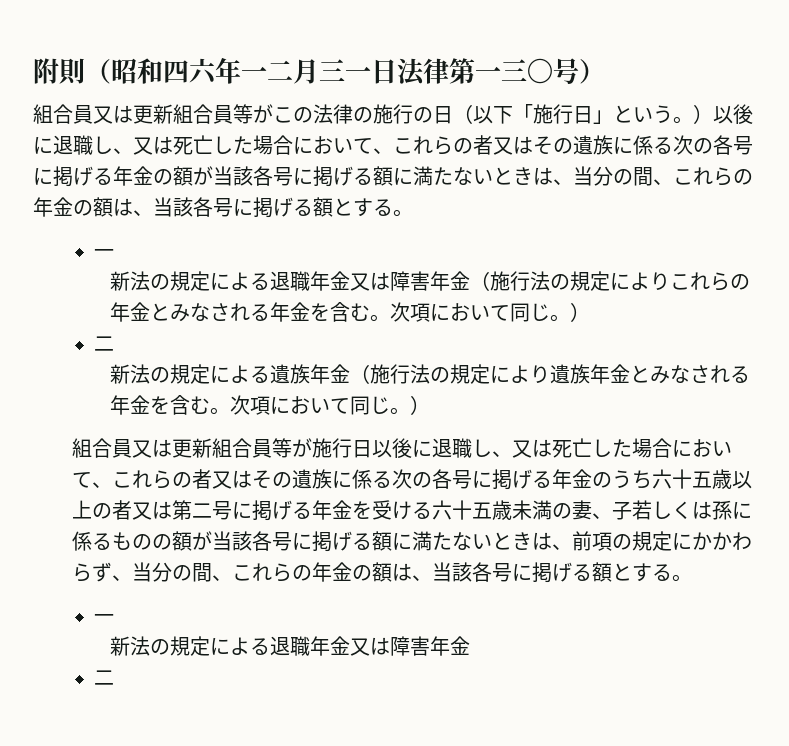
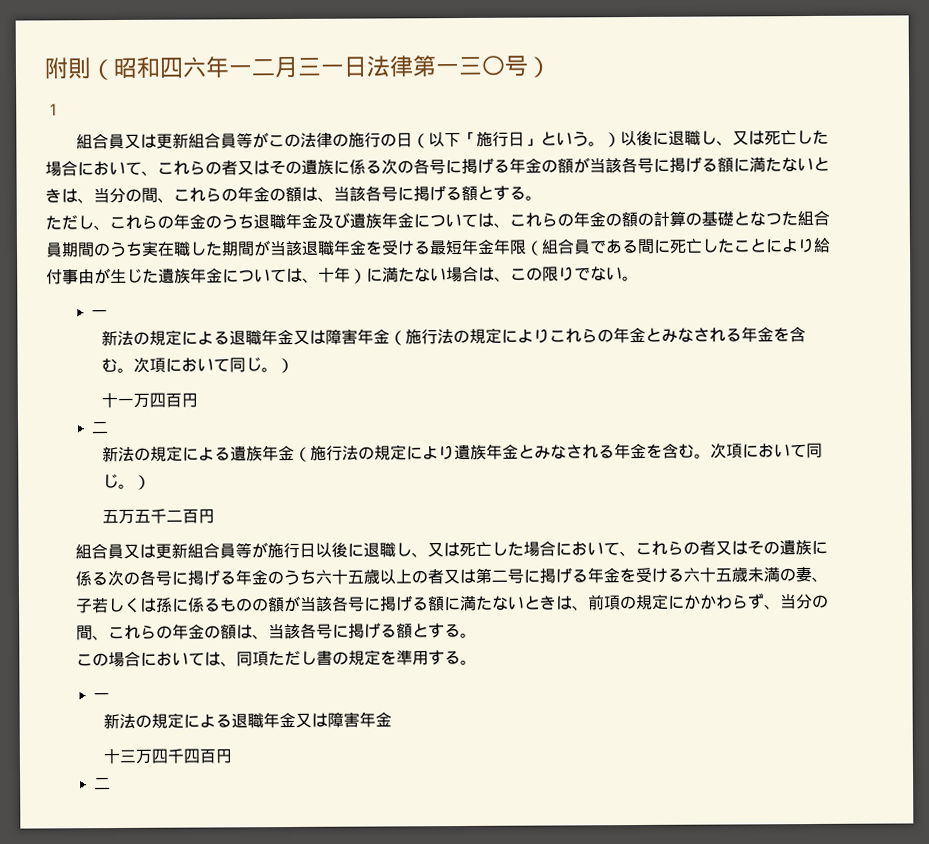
+ １
+ ただし、これらの年金のうち退職年金及び遺族年金については、これらの年金の額の計算の基礎となつた組合員期間のうち実在職した期間が当該退職年金を受ける最短年金年限（組合員である間に死亡したことにより給付事由が生じた遺族年金については、十年）に満たない場合は、この限りでない。
+ 十一万四百円
+ 五万五千二百円
+ この場合においては、同項ただし書の規定を準用する。
+ 十三万四千四百円

